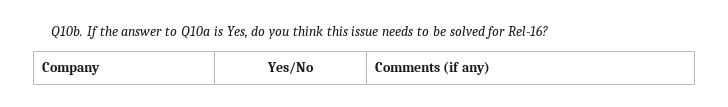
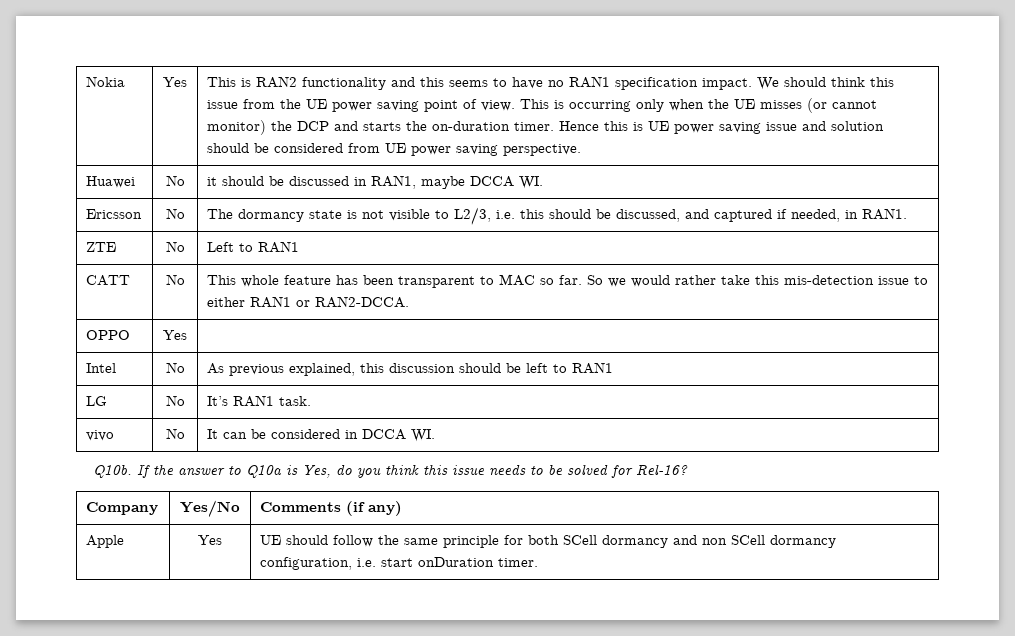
+ Nokia | Yes | This is RAN2 functionality and this seems to have no RAN1 specification impact. We should think this issue from the UE power saving point of view. This is occurring only when the UE misses (or cannot monitor) the DCP and starts the on-duration timer. Hence this is UE power saving issue and solution should be considered from UE power saving perspective.
+ Huawei | No | it should be discussed in RAN1, maybe DCCA WI.
+ Ericsson | No | The dormancy state is not visible to L2/3, i.e. this should be discussed, and captured if needed, in RAN1.
+ ZTE | No | Left to RAN1
+ CATT | No | This whole feature has been transparent to MAC so far. So we would rather take this mis-detection issue to either RAN1 or RAN2-DCCA.
+ OPPO | Yes |
+ Intel | No | As previous explained, this discussion should be left to RAN1
+ LG | No | It’s RAN1 task.
+ vivo | No | It can be considered in DCCA WI.
+ Apple | Yes | UE should follow the same principle for both SCell dormancy and non SCell dormancy configuration, i.e. start onDuration timer.

